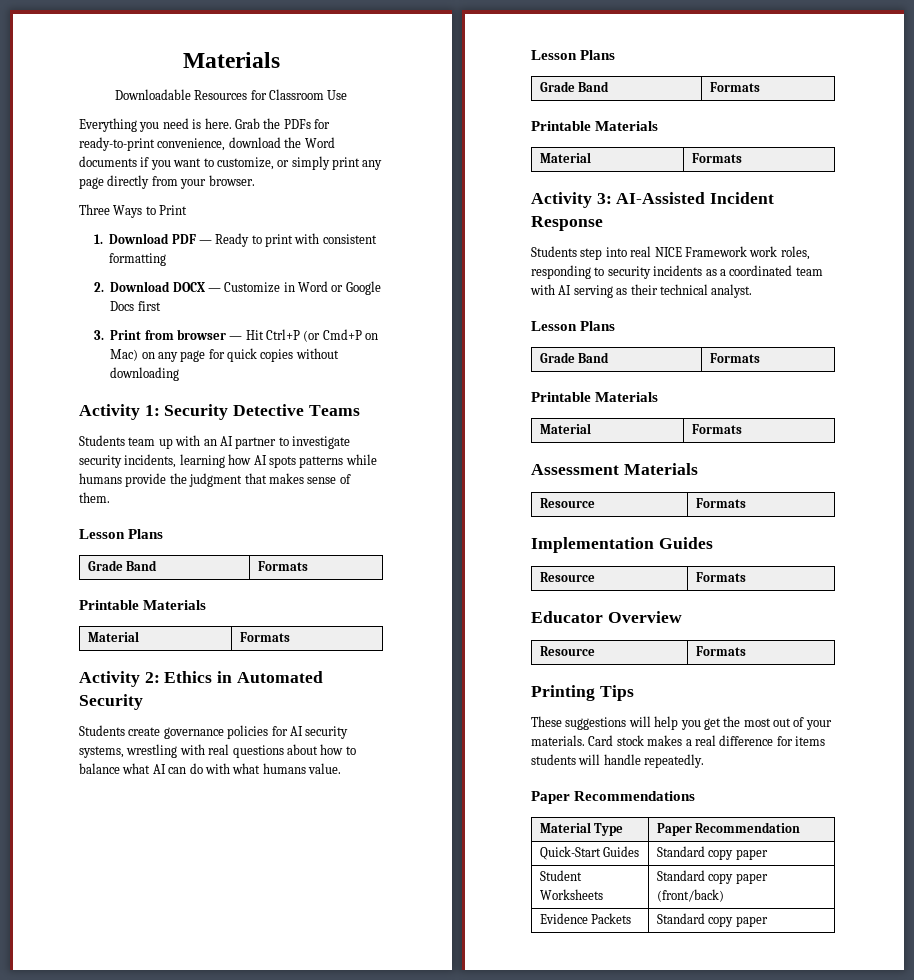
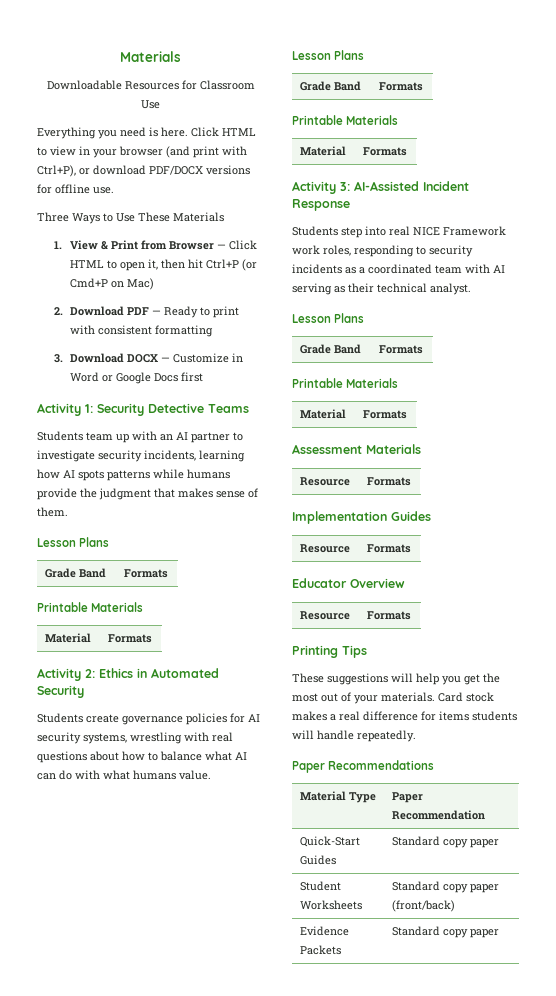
- Grab the PDFs for ready-to-print convenience, download the Word documents if you want to customize, or simply print any page directly from your browser.
- Three Ways to Print
- 1. Download PDF — Ready to print with consistent formatting
+ Click HTML to view in your browser (and print with Ctrl+P), or download PDF/DOCX versions for offline use.
+ Three Ways to Use These Materials
+ 1. View & Print from Browser — Click HTML to open it, then hit Ctrl+P (or Cmd+P on Mac)
+ 2. Download PDF — Ready to print with consistent formatting
- 2. Download DOCX — Customize in Word or Google Docs first
+ 3. Download DOCX — Customize in Word or Google Docs first
- 3. Print from browser — Hit Ctrl+P (or Cmd+P on Mac) on any page for quick copies without downloading

